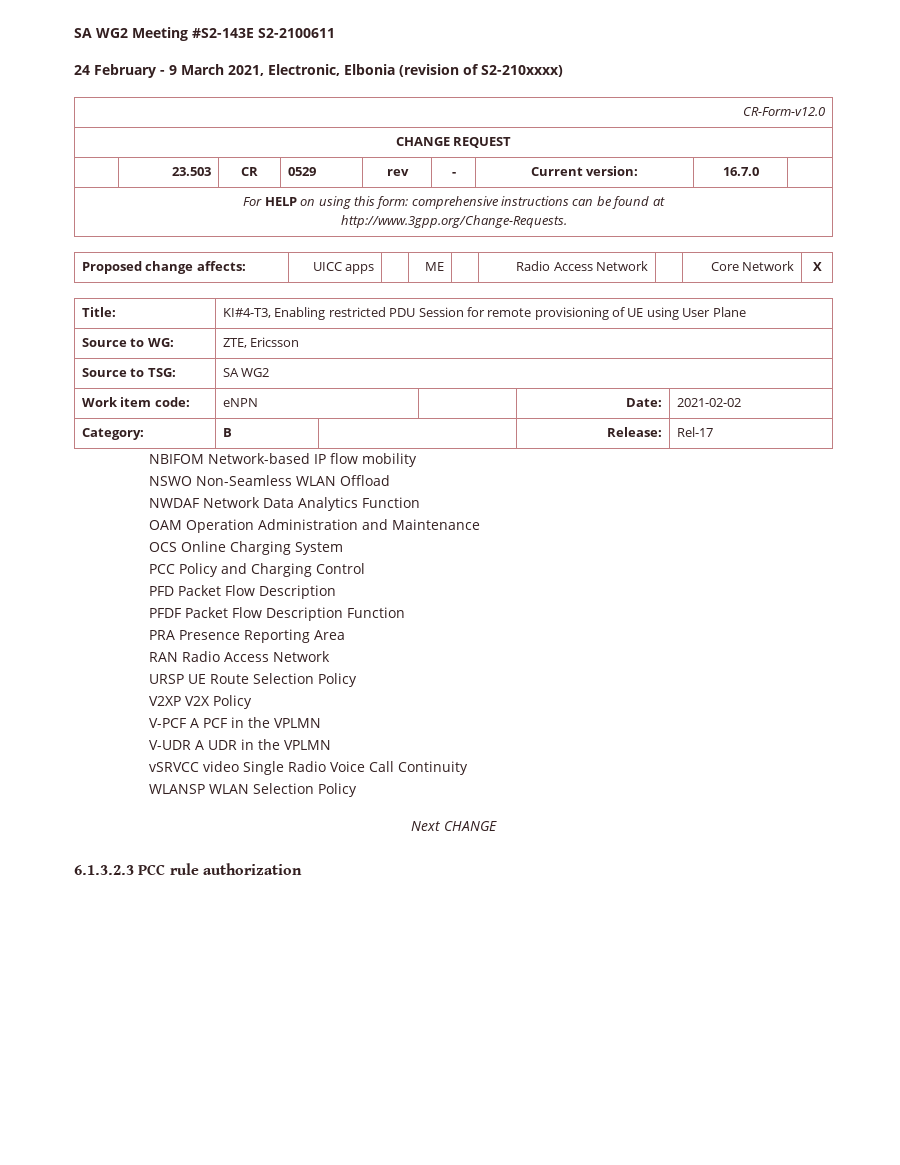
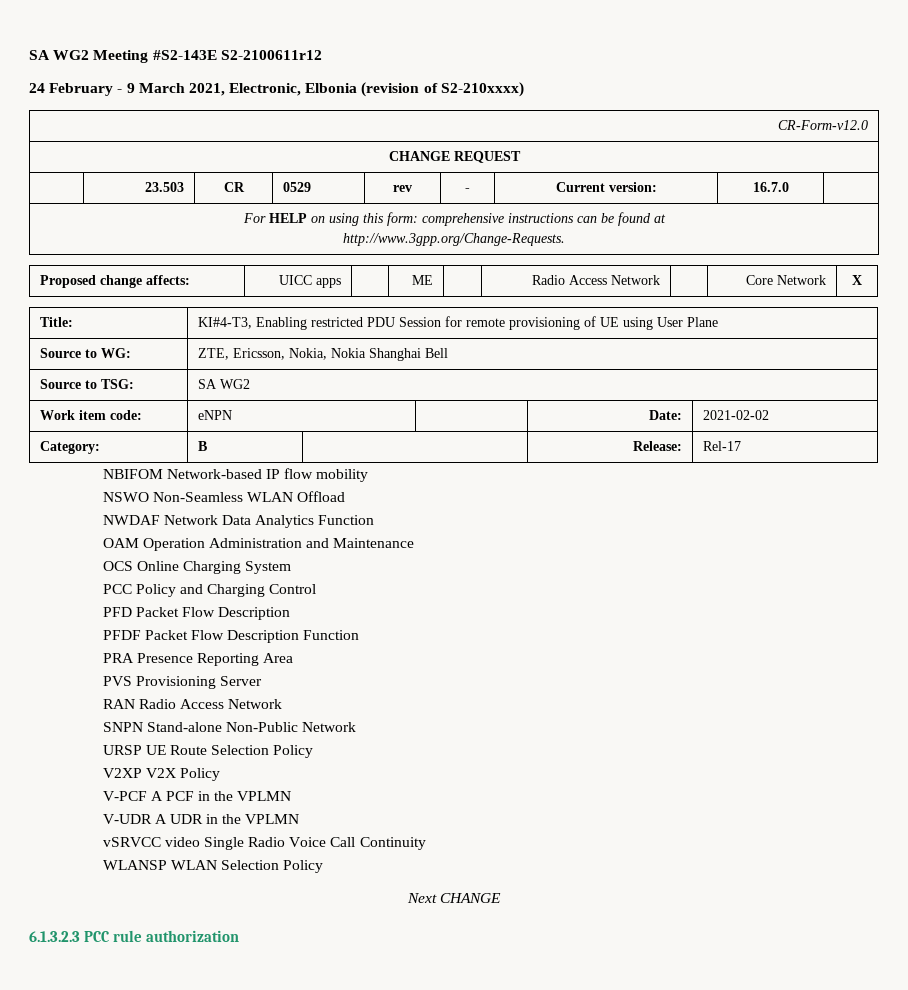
- SA WG2 Meeting #S2-143E S2-2100611
+ SA WG2 Meeting #S2-143E S2-2100611r12
- Source to WG: | ZTE, Ericsson
+ Source to WG: | ZTE, Ericsson, Nokia, Nokia Shanghai Bell
+ PVS Provisioning Server
+ SNPN Stand-alone Non-Public Network

